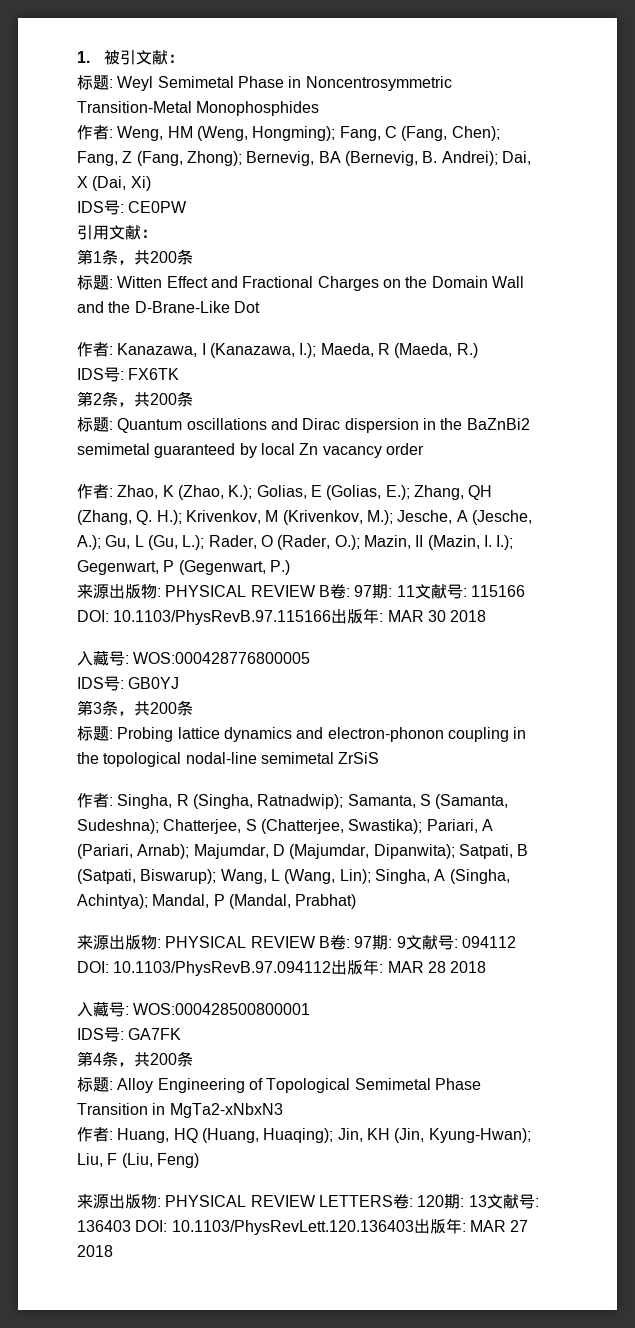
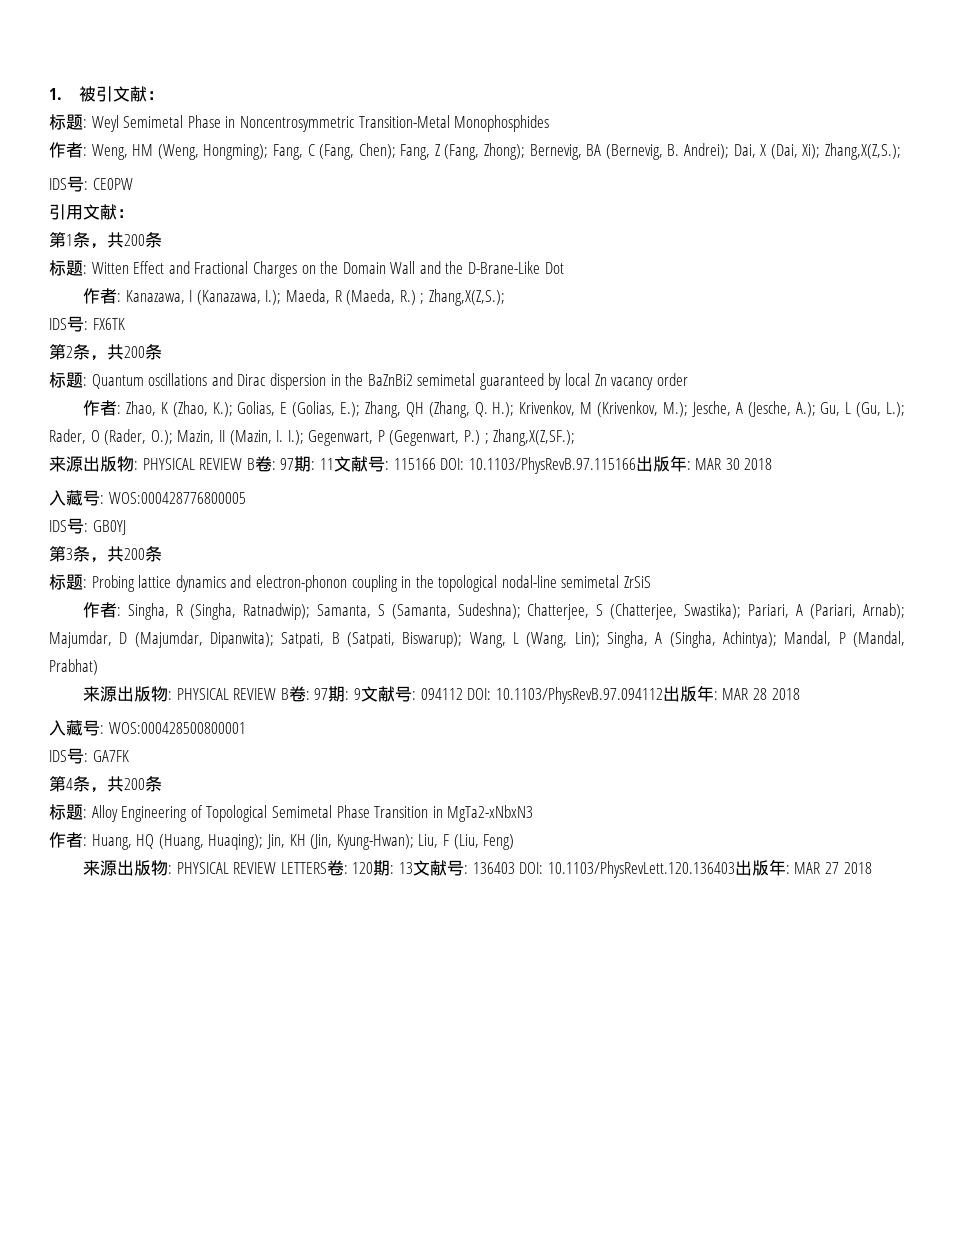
- 作者: Weng, HM (Weng, Hongming); Fang, C (Fang, Chen); Fang, Z (Fang, Zhong); Bernevig, BA (Bernevig, B. Andrei); Dai, X (Dai, Xi)
+ 作者: Weng, HM (Weng, Hongming); Fang, C (Fang, Chen); Fang, Z (Fang, Zhong); Bernevig, BA (Bernevig, B. Andrei); Dai, X (Dai, Xi); Zhang,X(Z,S.);
- 作者: Kanazawa, I (Kanazawa, I.); Maeda, R (Maeda, R.)
+ 作者: Kanazawa, I (Kanazawa, I.); Maeda, R (Maeda, R.) ; Zhang,X(Z,S.);
- 作者: Zhao, K (Zhao, K.); Golias, E (Golias, E.); Zhang, QH (Zhang, Q. H.); Krivenkov, M (Krivenkov, M.); Jesche, A (Jesche, A.); Gu, L (Gu, L.); Rader, O (Rader, O.); Mazin, II (Mazin, I. I.); Gegenwart, P (Gegenwart, P.)
+ 作者: Zhao, K (Zhao, K.); Golias, E (Golias, E.); Zhang, QH (Zhang, Q. H.); Krivenkov, M (Krivenkov, M.); Jesche, A (Jesche, A.); Gu, L (Gu, L.); Rader, O (Rader, O.); Mazin, II (Mazin, I. I.); Gegenwart, P (Gegenwart, P.) ; Zhang,X(Z,SF.);

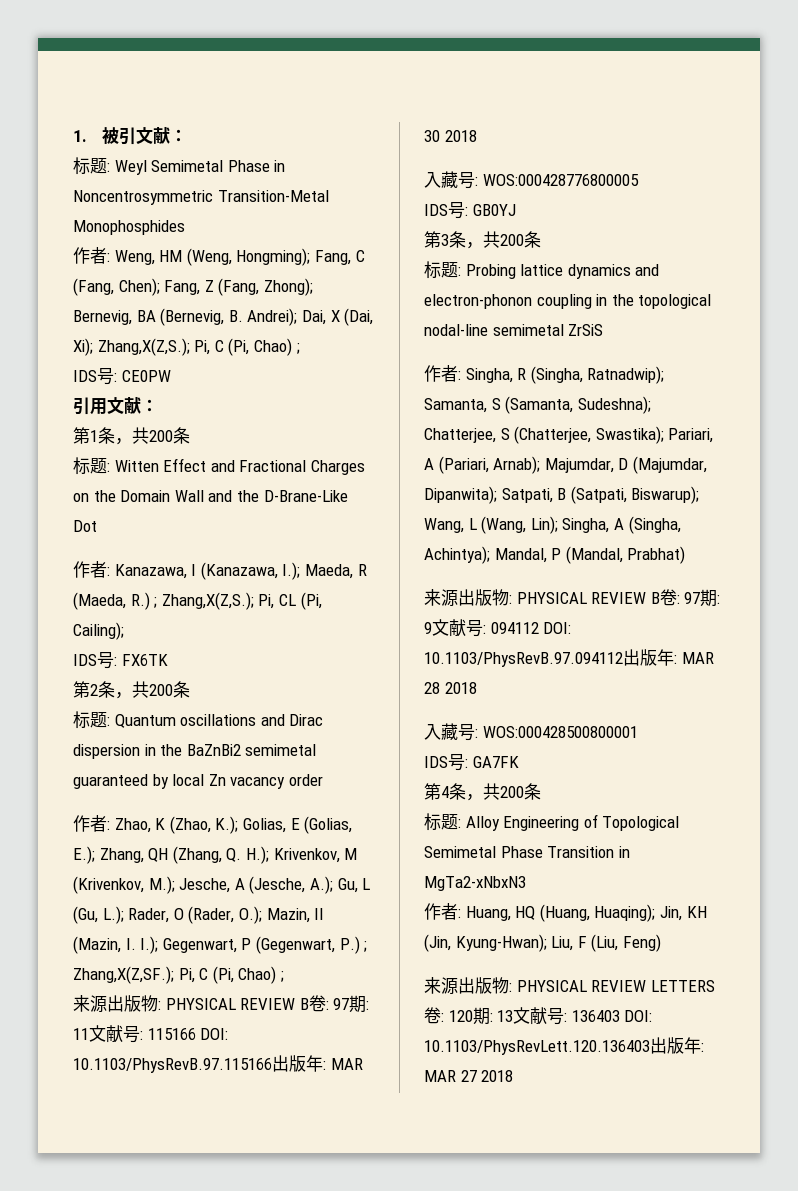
- 作者: Weng, HM (Weng, Hongming); Fang, C (Fang, Chen); Fang, Z (Fang, Zhong); Bernevig, BA (Bernevig, B. Andrei); Dai, X (Dai, Xi); Zhang,X(Z,S.);
+ 作者: Weng, HM (Weng, Hongming); Fang, C (Fang, Chen); Fang, Z (Fang, Zhong); Bernevig, BA (Bernevig, B. Andrei); Dai, X (Dai, Xi); Zhang,X(Z,S.); Pi, C (Pi, Chao) ;
- 作者: Kanazawa, I (Kanazawa, I.); Maeda, R (Maeda, R.) ; Zhang,X(Z,S.);
+ 作者: Kanazawa, I (Kanazawa, I.); Maeda, R (Maeda, R.) ; Zhang,X(Z,S.); Pi, CL (Pi, Cailing);
- 作者: Zhao, K (Zhao, K.); Golias, E (Golias, E.); Zhang, QH (Zhang, Q. H.); Krivenkov, M (Krivenkov, M.); Jesche, A (Jesche, A.); Gu, L (Gu, L.); Rader, O (Rader, O.); Mazin, II (Mazin, I. I.); Gegenwart, P (Gegenwart, P.) ; Zhang,X(Z,SF.);
+ 作者: Zhao, K (Zhao, K.); Golias, E (Golias, E.); Zhang, QH (Zhang, Q. H.); Krivenkov, M (Krivenkov, M.); Jesche, A (Jesche, A.); Gu, L (Gu, L.); Rader, O (Rader, O.); Mazin, II (Mazin, I. I.); Gegenwart, P (Gegenwart, P.) ; Zhang,X(Z,SF.); Pi, C (Pi, Chao) ;

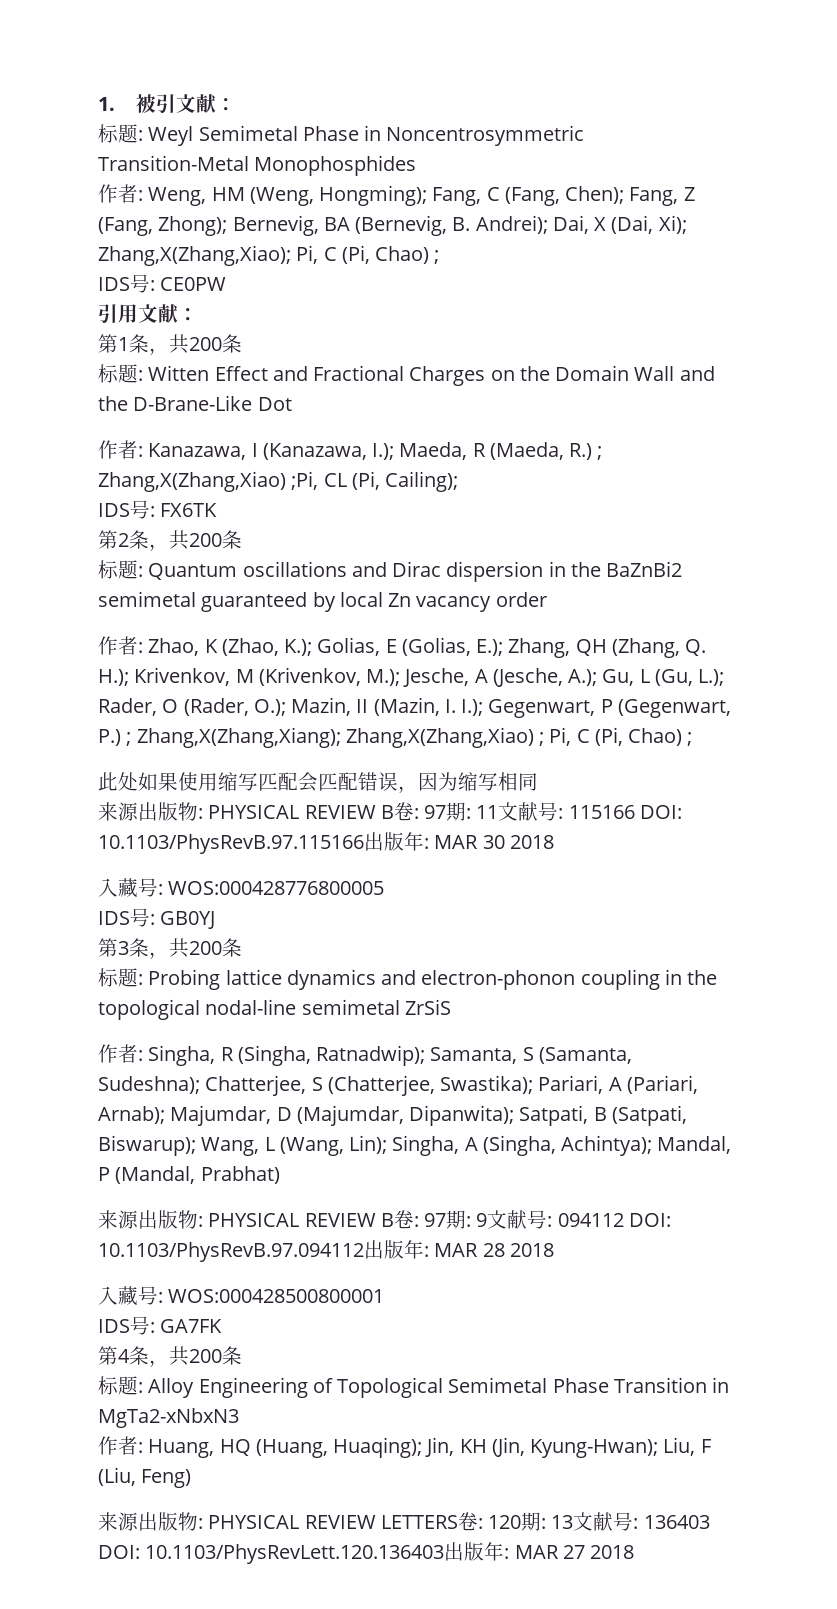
- 作者: Weng, HM (Weng, Hongming); Fang, C (Fang, Chen); Fang, Z (Fang, Zhong); Bernevig, BA (Bernevig, B. Andrei); Dai, X (Dai, Xi); Zhang,X(Z,S.); Pi, C (Pi, Chao) ;
+ 作者: Weng, HM (Weng, Hongming); Fang, C (Fang, Chen); Fang, Z (Fang, Zhong); Bernevig, BA (Bernevig, B. Andrei); Dai, X (Dai, Xi); Zhang,X(Zhang,Xiao); Pi, C (Pi, Chao) ;
- 作者: Kanazawa, I (Kanazawa, I.); Maeda, R (Maeda, R.) ; Zhang,X(Z,S.); Pi, CL (Pi, Cailing);
+ 作者: Kanazawa, I (Kanazawa, I.); Maeda, R (Maeda, R.) ; Zhang,X(Zhang,Xiao) ;Pi, CL (Pi, Cailing);
- 作者: Zhao, K (Zhao, K.); Golias, E (Golias, E.); Zhang, QH (Zhang, Q. H.); Krivenkov, M (Krivenkov, M.); Jesche, A (Jesche, A.); Gu, L (Gu, L.); Rader, O (Rader, O.); Mazin, II (Mazin, I. I.); Gegenwart, P (Gegenwart, P.) ; Zhang,X(Z,SF.); Pi, C (Pi, Chao) ;
+ 作者: Zhao, K (Zhao, K.); Golias, E (Golias, E.); Zhang, QH (Zhang, Q. H.); Krivenkov, M (Krivenkov, M.); Jesche, A (Jesche, A.); Gu, L (Gu, L.); Rader, O (Rader, O.); Mazin, II (Mazin, I. I.); Gegenwart, P (Gegenwart, P.) ; Zhang,X(Zhang,Xiang); Zhang,X(Zhang,Xiao) ; Pi, C (Pi, Chao) ;
+ 此处如果使用缩写匹配会匹配错误，因为缩写相同

